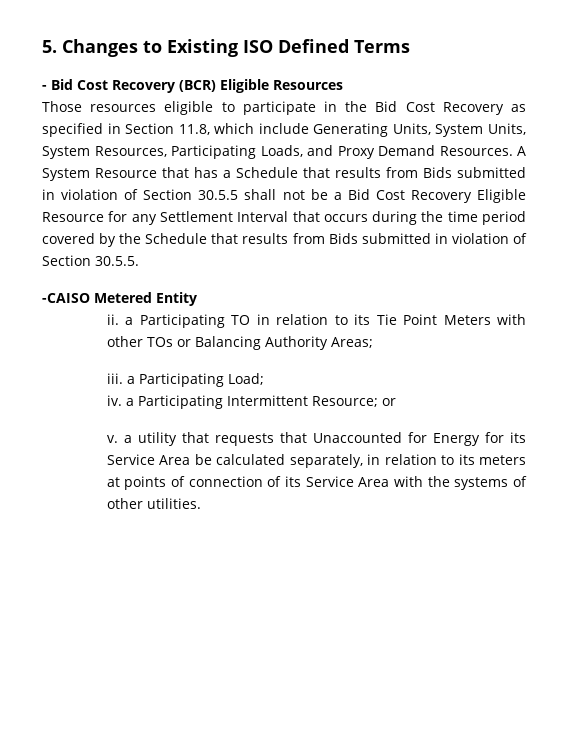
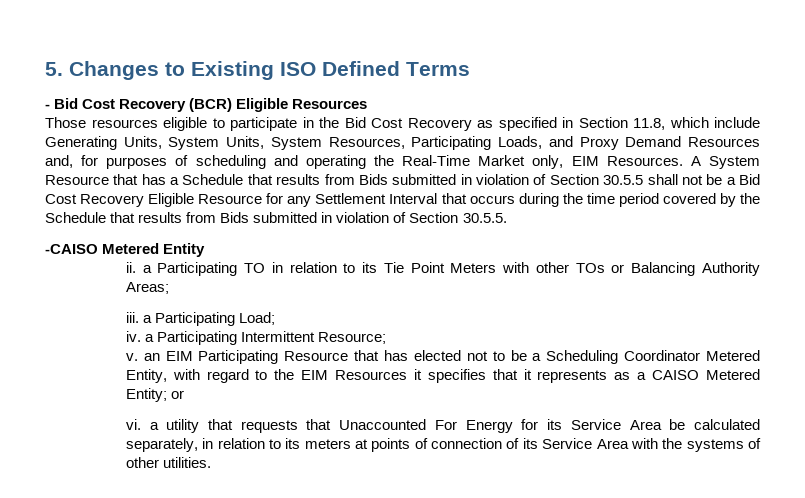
- Those resources eligible to participate in the Bid Cost Recovery as specified in Section 11.8, which include Generating Units, System Units, System Resources, Participating Loads, and Proxy Demand Resources.
+ Those resources eligible to participate in the Bid Cost Recovery as specified in Section 11.8, which include Generating Units, System Units, System Resources, Participating Loads, and Proxy Demand Resources and, for purposes of scheduling and operating the Real-Time Market only, EIM Resources.
- iv. a Participating Intermittent Resource; or
+ iv. a Participating Intermittent Resource;
+ v. an EIM Participating Resource that has elected not to be a Scheduling Coordinator Metered Entity, with regard to the EIM Resources it specifies that it represents as a CAISO Metered Entity; or
- v. a utility that requests that Unaccounted for Energy for its Service Area be calculated separately, in relation to its meters at points of connection of its Service Area with the systems of other utilities.
+ vi. a utility that requests that Unaccounted For Energy for its Service Area be calculated separately, in relation to its meters at points of connection of its Service Area with the systems of other utilities.

